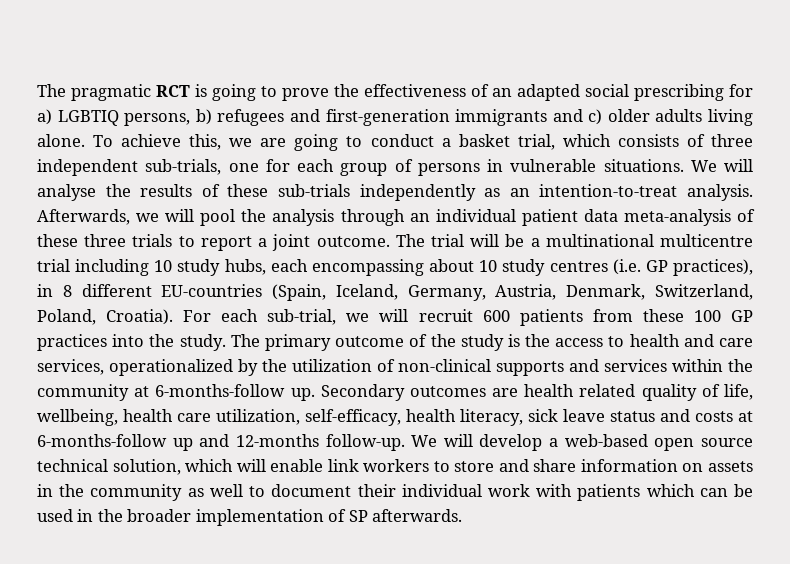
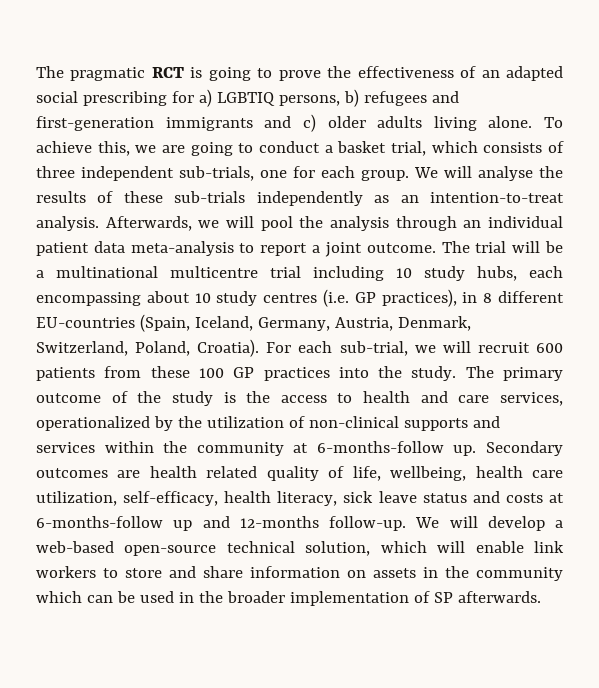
- To achieve this, we are going to conduct a basket trial, which consists of three independent sub-trials, one for each group of persons in vulnerable situations.
+ To achieve this, we are going to conduct a basket trial, which consists of three independent sub-trials, one for each group.
- Afterwards, we will pool the analysis through an individual patient data meta-analysis of these three trials to report a joint outcome.
+ Afterwards, we will pool the analysis through an individual patient data meta-analysis to report a joint outcome.
- We will develop a web-based open source technical solution, which will enable link workers to store and share information on assets in the community as well to document their individual work with patients which can be used in the broader implementation of SP afterwards.
+ We will develop a web-based open-source technical solution, which will enable link workers to store and share information on assets in the community which can be used in the broader implementation of SP afterwards.

